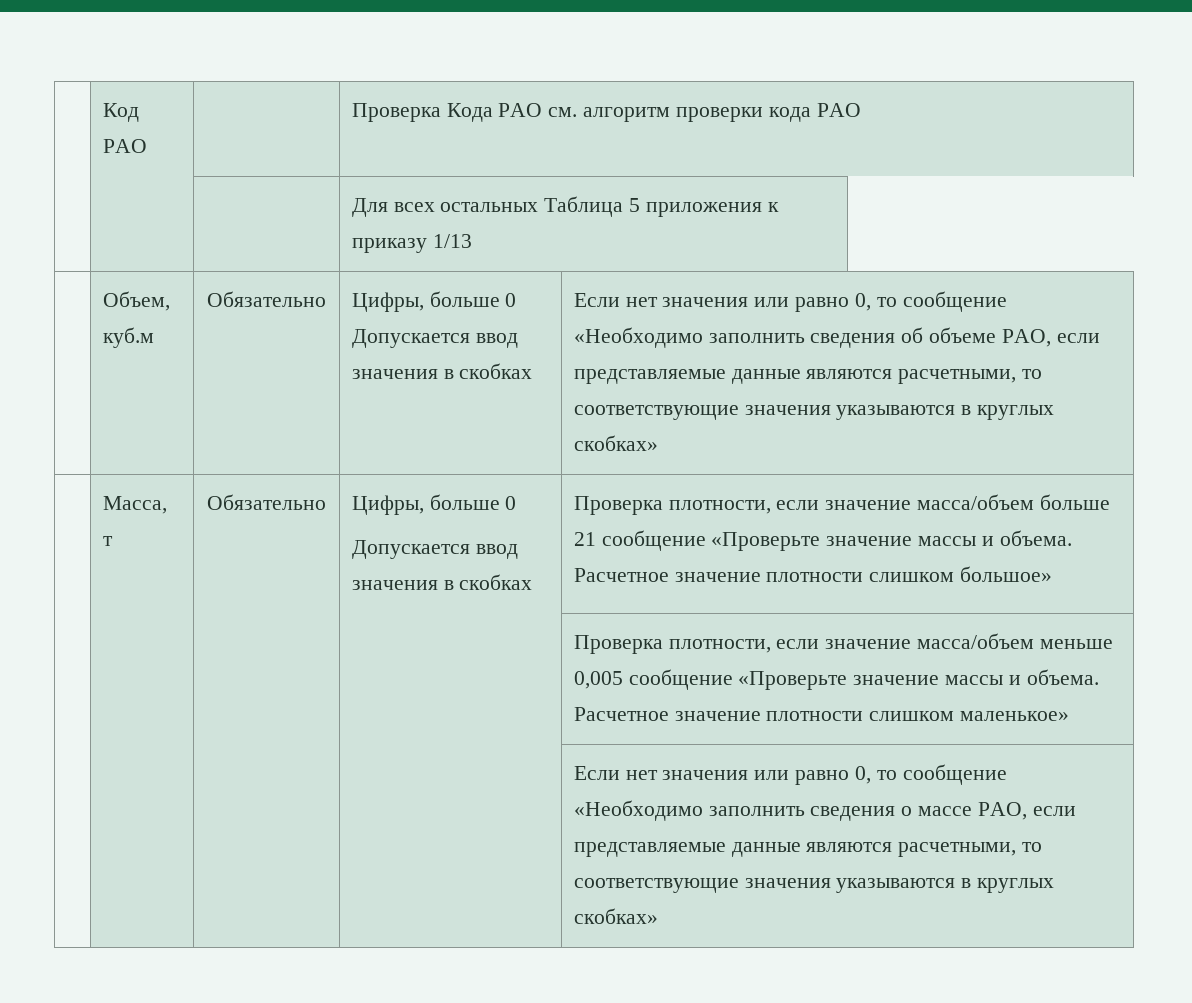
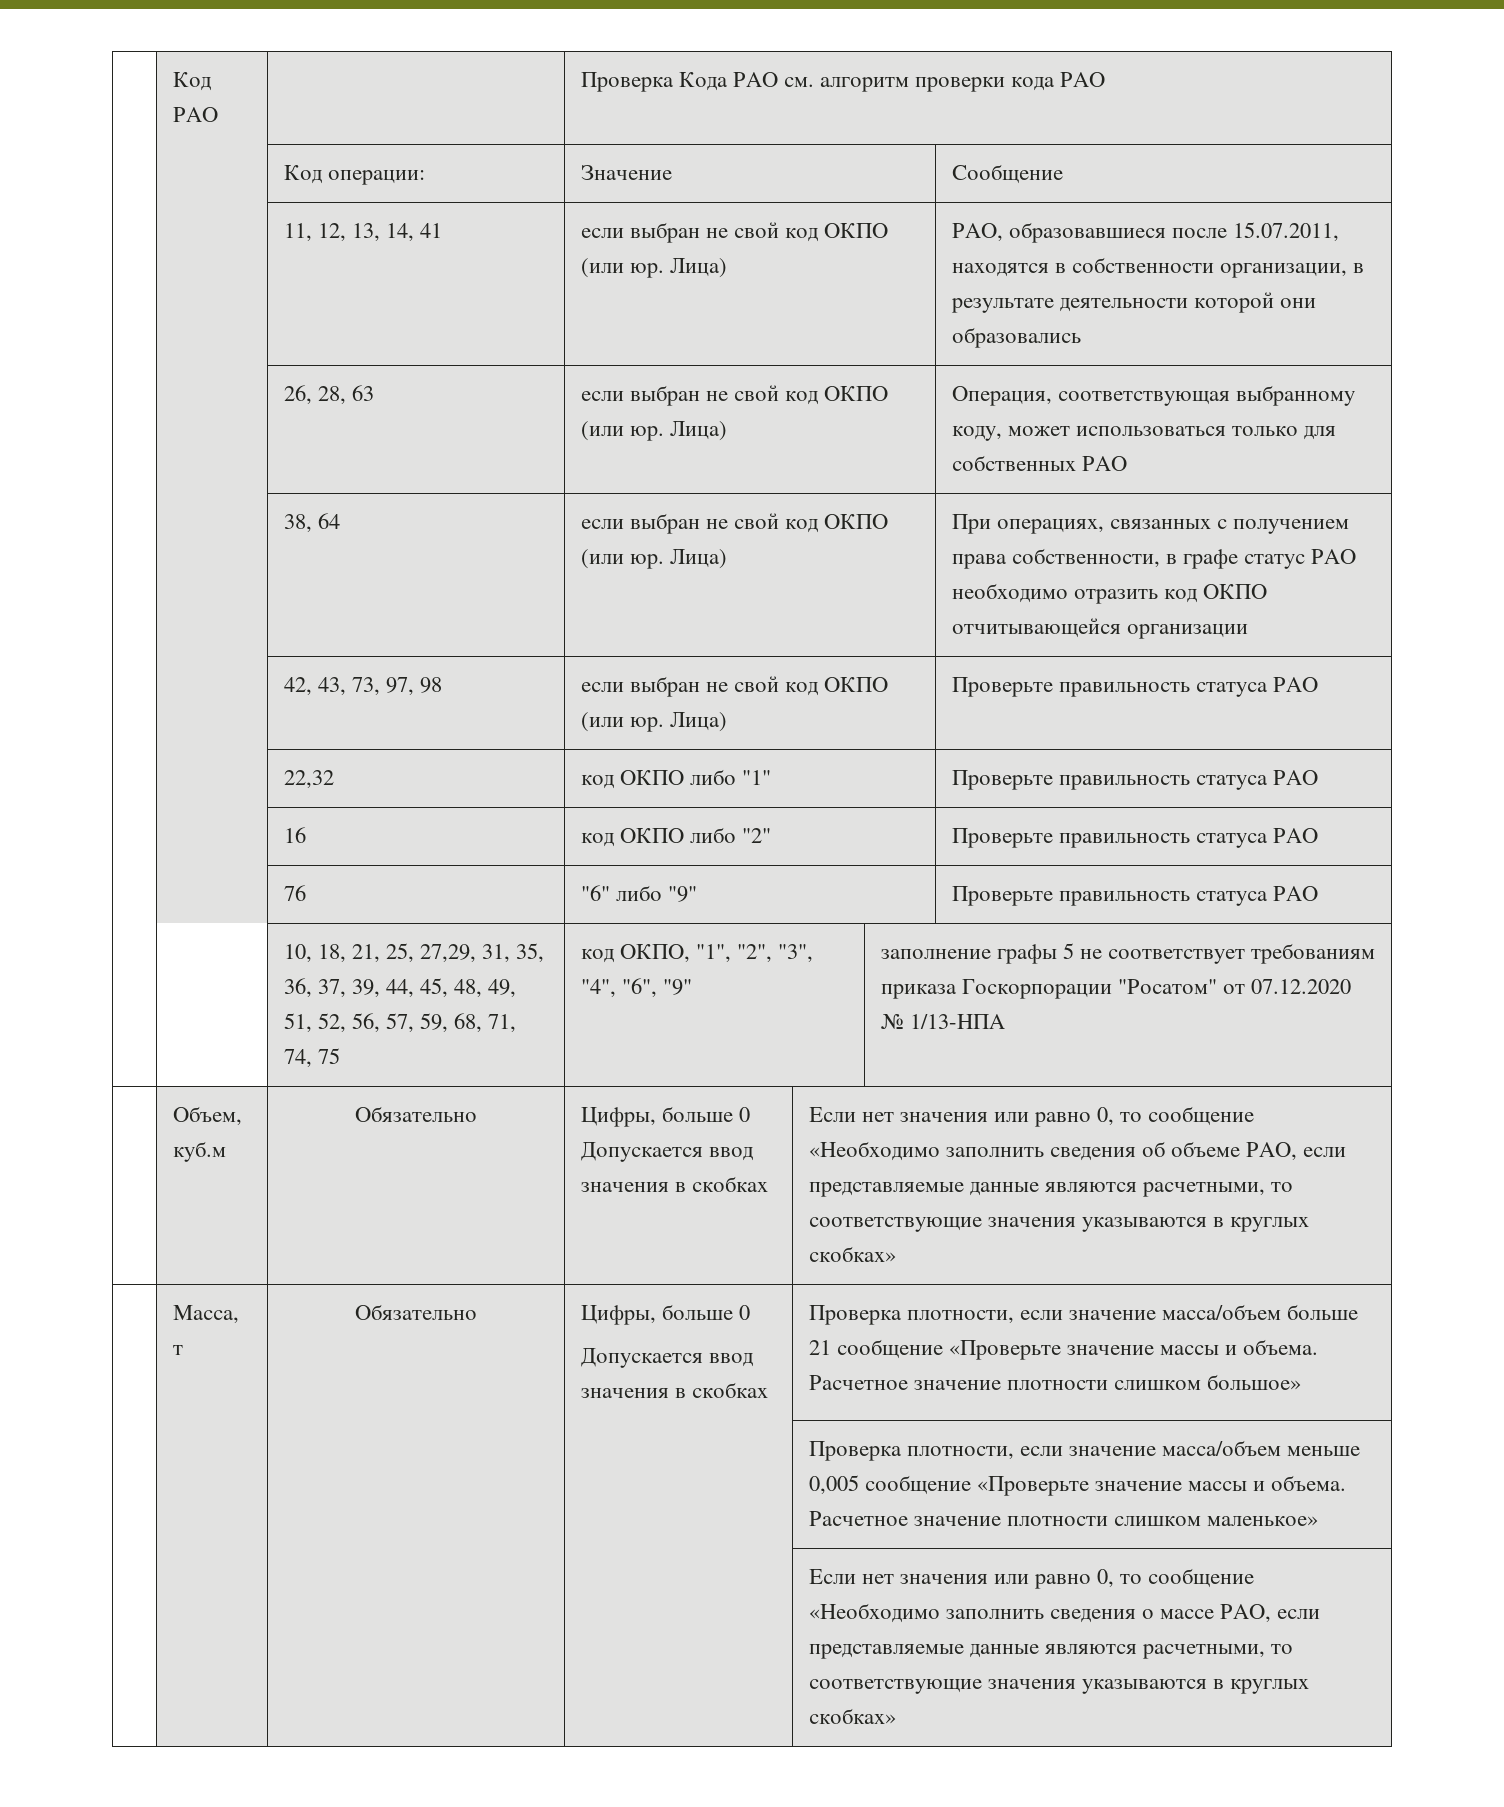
- | | | Для всех остальных Таблица 5 приложения к приказу 1/13
+ | | Код операции: | Значение | Сообщение
+ | | 11, 12, 13, 14, 41 | если выбран не свой код ОКПО (или юр. Лица) | РАО, образовавшиеся после 15.07.2011, находятся в собственности организации, в результате деятельности которой они образовались
+ | | 26, 28, 63 | если выбран не свой код ОКПО (или юр. Лица) | Операция, соответствующая выбранному коду, может использоваться только для собственных РАО
+ | | 38, 64 | если выбран не свой код ОКПО (или юр. Лица) | При операциях, связанных с получением права собственности, в графе статус РАО необходимо отразить код ОКПО отчитывающейся организации
+ | | 42, 43, 73, 97, 98 | если выбран не свой код ОКПО (или юр. Лица) | Проверьте правильность статуса РАО
+ | | 22,32 | код ОКПО либо "1" | Проверьте правильность статуса РАО
+ | | 16 | код ОКПО либо "2" | Проверьте правильность статуса РАО
+ | | 76 | "6" либо "9" | Проверьте правильность статуса РАО
+ | | 10, 18, 21, 25, 27,29, 31, 35, 36, 37, 39, 44, 45, 48, 49, 51, 52, 56, 57, 59, 68, 71, 74, 75 | код ОКПО, "1", "2", "3", "4", "6", "9" | заполнение графы 5 не соответствует требованиям приказа Госкорпорации "Росатом" от 07.12.2020 № 1/13-НПА

